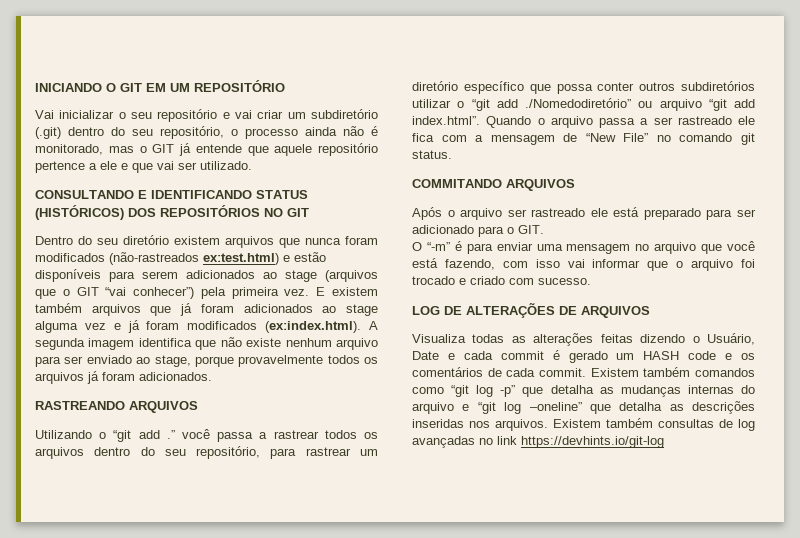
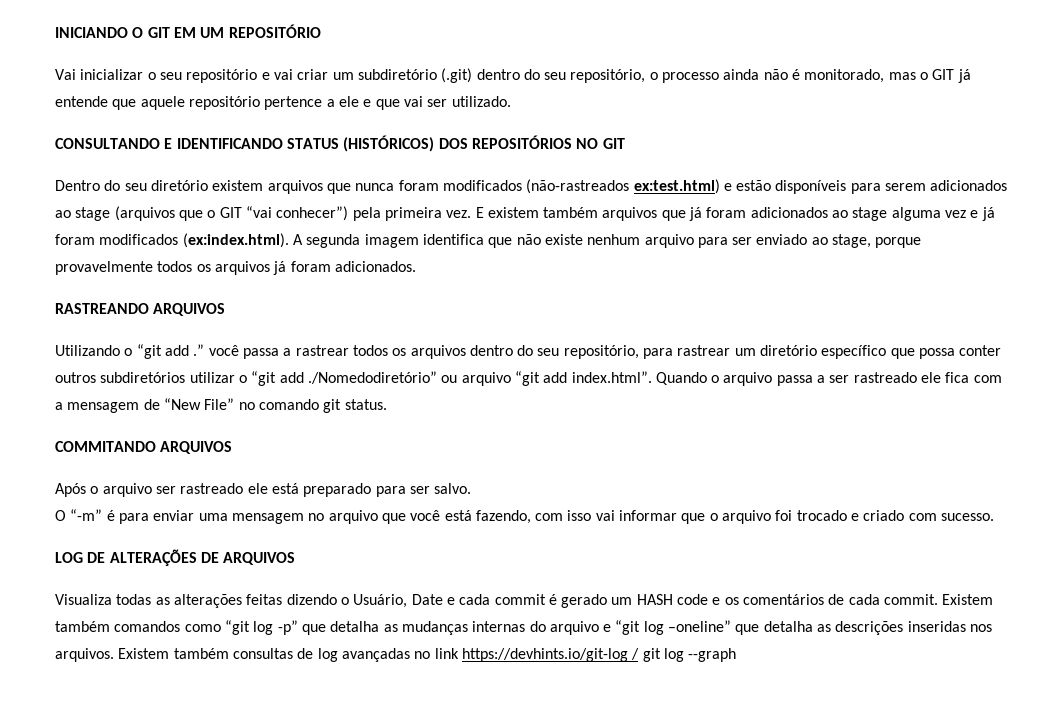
- Após o arquivo ser rastreado ele está preparado para ser adicionado para o GIT.
+ Após o arquivo ser rastreado ele está preparado para ser salvo.
- Existem também consultas de log avançadas no link https://devhints.io/git-log
+ Existem também consultas de log avançadas no link https://devhints.io/git-log / git log --graph

